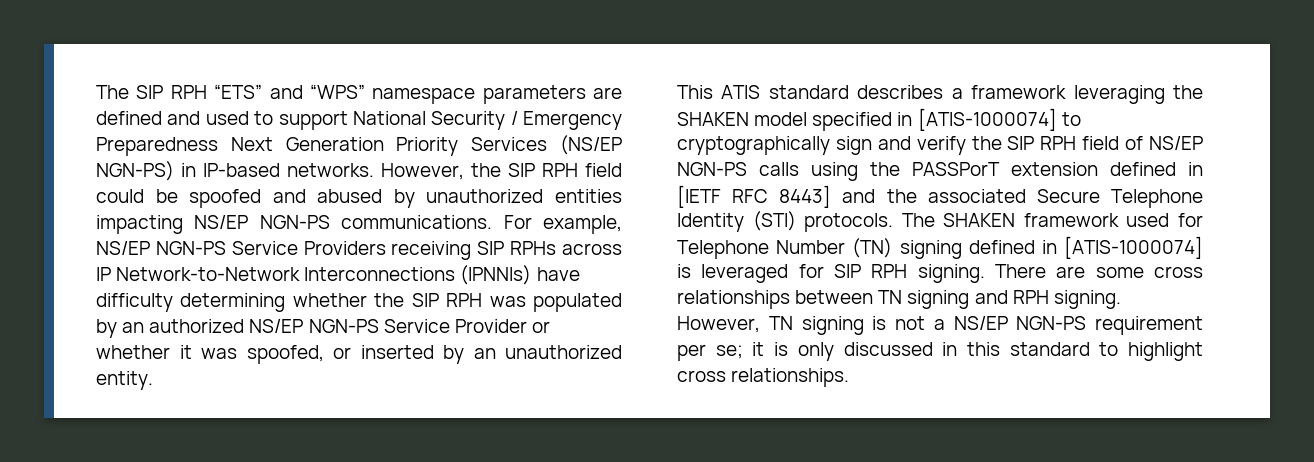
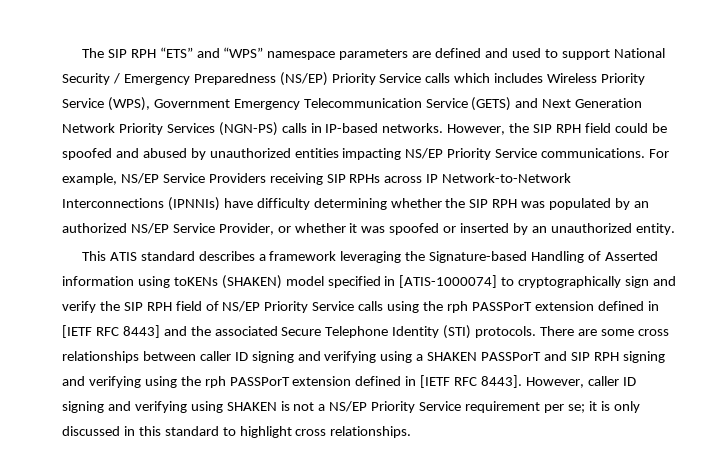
- The SIP RPH “ETS” and “WPS” namespace parameters are defined and used to support National Security / Emergency Preparedness Next Generation Priority Services (NS/EP NGN-PS) in IP-based networks.
+ The SIP RPH “ETS” and “WPS” namespace parameters are defined and used to support National Security / Emergency Preparedness (NS/EP) Priority Service calls which includes Wireless Priority Service (WPS), Government Emergency Telecommunication Service (GETS) and Next Generation Network Priority Services (NGN-PS) calls in IP-based networks.
- However, the SIP RPH field could be spoofed and abused by unauthorized entities impacting NS/EP NGN-PS communications.
+ However, the SIP RPH field could be spoofed and abused by unauthorized entities impacting NS/EP Priority Service communications.
- For example, NS/EP NGN-PS Service Providers receiving SIP RPHs across IP Network-to-Network Interconnections (IPNNIs) have difficulty determining whether the SIP RPH was populated by an authorized NS/EP NGN-PS Service Provider or whether it was spoofed, or inserted by an unauthorized entity.
+ For example, NS/EP Service Providers receiving SIP RPHs across IP Network-to-Network Interconnections (IPNNIs) have difficulty determining whether the SIP RPH was populated by an authorized NS/EP Service Provider, or whether it was spoofed or inserted by an unauthorized entity.
- This ATIS standard describes a framework leveraging the SHAKEN model specified in [ATIS-1000074] to cryptographically sign and verify the SIP RPH field of NS/EP NGN-PS calls using the PASSPorT extension defined in [IETF RFC 8443] and the associated Secure Telephone Identity (STI) protocols.
+ This ATIS standard describes a framework leveraging the Signature-based Handling of Asserted information using toKENs (SHAKEN) model specified in [ATIS-1000074] to cryptographically sign and verify the SIP RPH field of NS/EP Priority Service calls using the rph PASSPorT extension defined in [IETF RFC 8443] and the associated Secure Telephone Identity (STI) protocols.
- The SHAKEN framework used for Telephone Number (TN) signing defined in [ATIS-1000074] is leveraged for SIP RPH signing.
- There are some cross relationships between TN signing and RPH signing. However, TN signing is not a NS/EP NGN-PS requirement per se; it is only discussed in this standard to highlight cross relationships.
+ There are some cross relationships between caller ID signing and verifying using a SHAKEN PASSPorT and SIP RPH signing and verifying using the rph PASSPorT extension defined in [IETF RFC 8443]. However, caller ID signing and verifying using SHAKEN is not a NS/EP Priority Service requirement per se; it is only discussed in this standard to highlight cross relationships.

